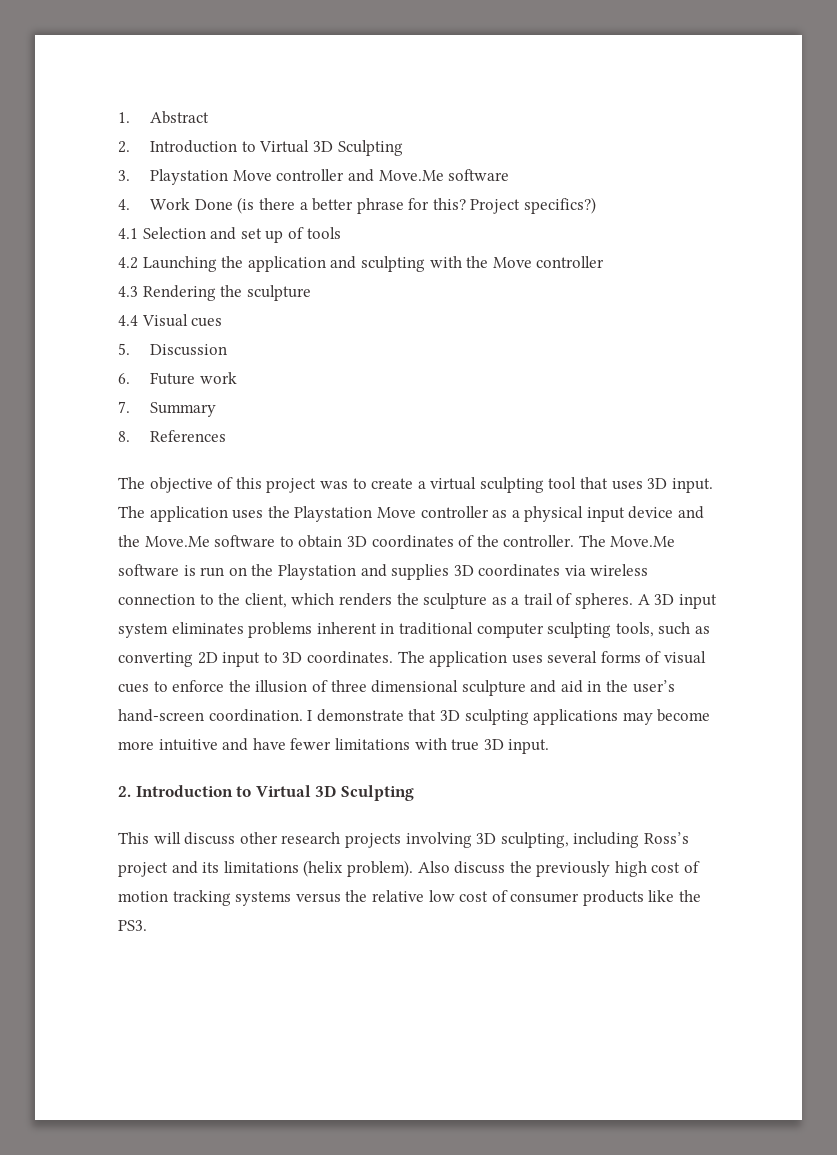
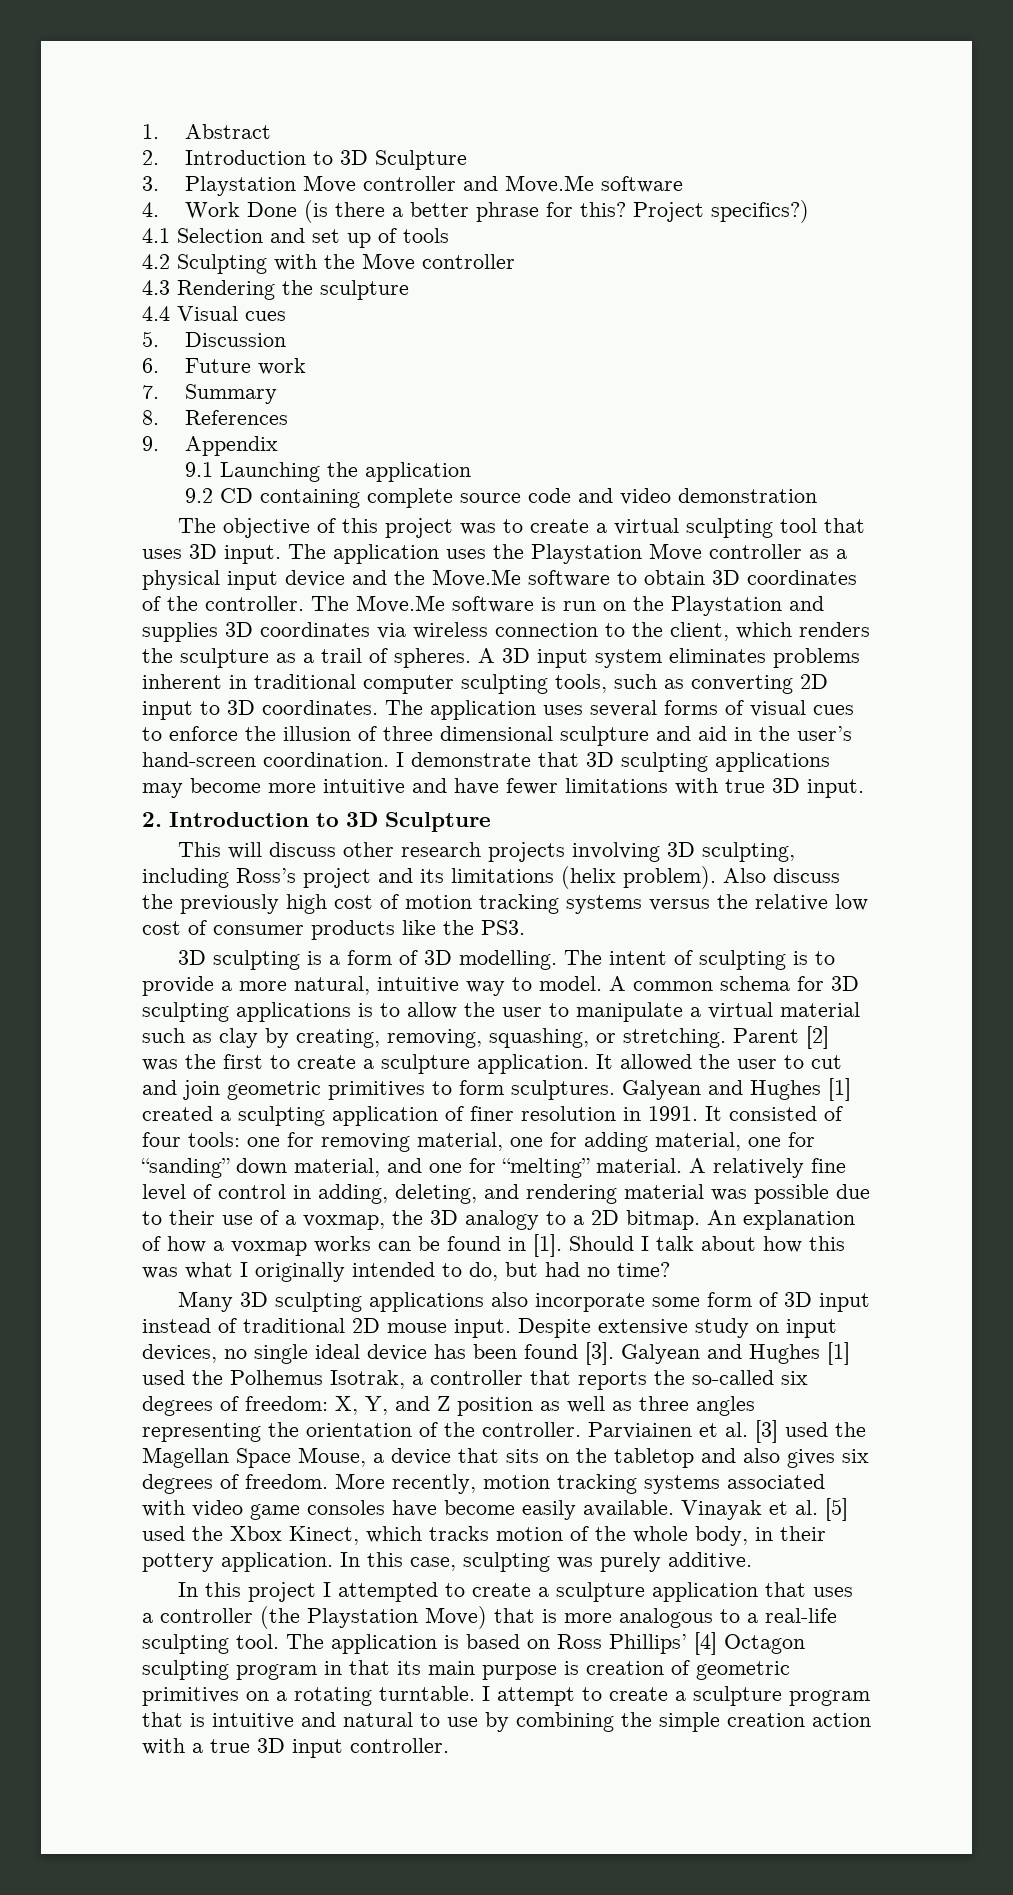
  1. Abstract
- 2. Introduction to Virtual 3D Sculpting
+ 2. Introduction to 3D Sculpture
- 4.2 Launching the application and sculpting with the Move controller
+ 4.2 Sculpting with the Move controller
+ 9. Appendix
+ 9.1 Launching the application
+ 9.2 CD containing complete source code and video demonstration
  I demonstrate that 3D sculpting applications may become more intuitive and have fewer limitations with true 3D input.
- 2. Introduction to Virtual 3D Sculpting
+ 2. Introduction to 3D Sculpture
+ 3D sculpting is a form of 3D modelling. The intent of sculpting is to provide a more natural, intuitive way to model. A common schema for 3D sculpting applications is to allow the user to manipulate a virtual material such as clay by creating, removing, squashing, or stretching. Parent [2] was the first to create a sculpture application. It allowed the user to cut and join geometric primitives to form sculptures. Galyean and Hughes [1] created a sculpting application of finer resolution in 1991. It consisted of four tools: one for removing material, one for adding material, one for “sanding” down material, and one for “melting” material. A relatively fine level of control in adding, deleting, and rendering material was possible due to their use of a voxmap, the 3D analogy to a 2D bitmap. An explanation of how a voxmap works can be found in [1]. Should I talk about how this was what I originally intended to do, but had no time?
+ Many 3D sculpting applications also incorporate some form of 3D input instead of traditional 2D mouse input. Despite extensive study on input devices, no single ideal device has been found [3]. Galyean and Hughes [1] used the Polhemus Isotrak, a controller that reports the so-called six degrees of freedom: X, Y, and Z position as well as three angles representing the orientation of the controller. Parviainen et al. [3] used the Magellan Space Mouse, a device that sits on the tabletop and also gives six degrees of freedom. More recently, motion tracking systems associated with video game consoles have become easily available. Vinayak et al. [5] used the Xbox Kinect, which tracks motion of the whole body, in their pottery application. In this case, sculpting was purely additive.
+ In this project I attempted to create a sculpture application that uses a controller (the Playstation Move) that is more analogous to a real-life sculpting tool. The application is based on Ross Phillips’ [4] Octagon sculpting program in that its main purpose is creation of geometric primitives on a rotating turntable. I attempt to create a sculpture program that is intuitive and natural to use by combining the simple creation action with a true 3D input controller.

